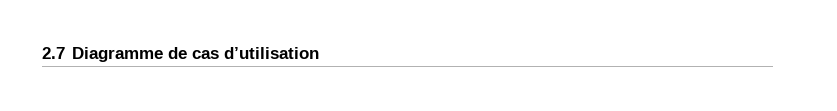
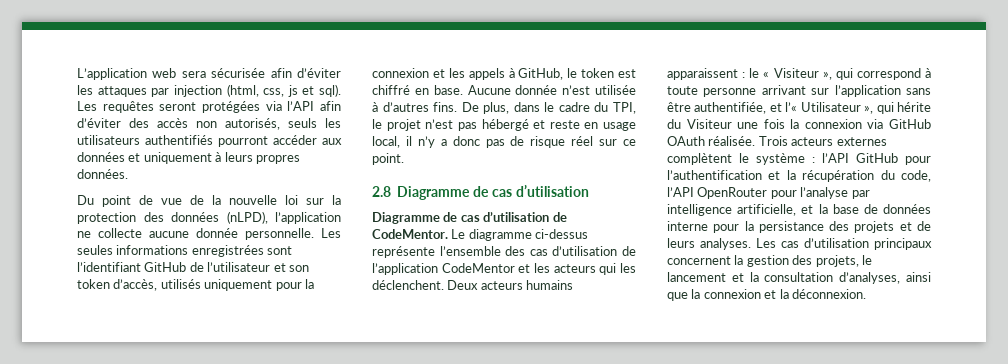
- 2.7 Diagramme de cas d’utilisation
+ L’application web sera sécurisée afin d’éviter les attaques par injection (html, css, js et sql). Les requêtes seront protégées via l’API afin d’éviter des accès non autorisés, seuls les utilisateurs authentifiés pourront accéder aux données et uniquement à leurs propres données.
+ Du point de vue de la nouvelle loi sur la protection des données (nLPD), l’application ne collecte aucune donnée personnelle. Les seules informations enregistrées sont l’identifiant GitHub de l’utilisateur et son token d’accès, utilisés uniquement pour la connexion et les appels à GitHub, le token est chiffré en base. Aucune donnée n’est utilisée à d’autres fins. De plus, dans le cadre du TPI, le projet n’est pas hébergé et reste en usage local, il n’y a donc pas de risque réel sur ce point.
+ 2.8 Diagramme de cas d’utilisation
+ Diagramme de cas d’utilisation de CodeMentor. Le diagramme ci-dessus représente l’ensemble des cas d’utilisation de l’application CodeMentor et les acteurs qui les déclenchent. Deux acteurs humains apparaissent : le « Visiteur », qui correspond à toute personne arrivant sur l’application sans être authentifiée, et l’« Utilisateur », qui hérite du Visiteur une fois la connexion via GitHub OAuth réalisée. Trois acteurs externes complètent le système : l’API GitHub pour l’authentification et la récupération du code, l’API OpenRouter pour l’analyse par intelligence artificielle, et la base de données interne pour la persistance des projets et de leurs analyses. Les cas d’utilisation principaux concernent la gestion des projets, le lancement et la consultation d’analyses, ainsi que la connexion et la déconnexion.

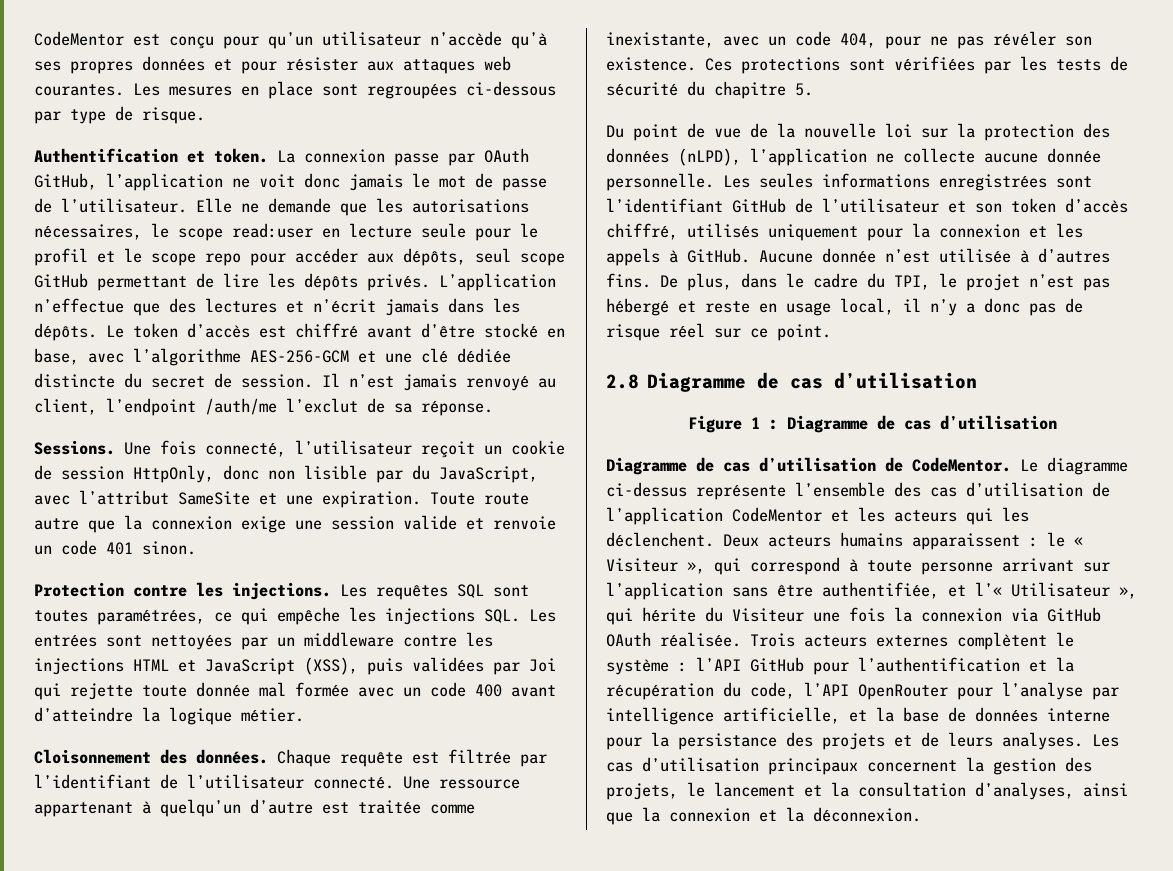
- L’application web sera sécurisée afin d’éviter les attaques par injection (html, css, js et sql). Les requêtes seront protégées via l’API afin d’éviter des accès non autorisés, seuls les utilisateurs authentifiés pourront accéder aux données et uniquement à leurs propres données.
+ CodeMentor est conçu pour qu’un utilisateur n’accède qu’à ses propres données et pour résister aux attaques web courantes. Les mesures en place sont regroupées ci-dessous par type de risque.
+ Authentification et token. La connexion passe par OAuth GitHub, l’application ne voit donc jamais le mot de passe de l’utilisateur. Elle ne demande que les autorisations nécessaires, le scope read:user en lecture seule pour le profil et le scope repo pour accéder aux dépôts, seul scope GitHub permettant de lire les dépôts privés. L’application n’effectue que des lectures et n’écrit jamais dans les dépôts. Le token d’accès est chiffré avant d’être stocké en base, avec l’algorithme AES-256-GCM et une clé dédiée distincte du secret de session. Il n’est jamais renvoyé au client, l’endpoint /auth/me l’exclut de sa réponse.
+ Sessions. Une fois connecté, l’utilisateur reçoit un cookie de session HttpOnly, donc non lisible par du JavaScript, avec l’attribut SameSite et une expiration. Toute route autre que la connexion exige une session valide et renvoie un code 401 sinon.
+ Protection contre les injections. Les requêtes SQL sont toutes paramétrées, ce qui empêche les injections SQL. Les entrées sont nettoyées par un middleware contre les injections HTML et JavaScript (XSS), puis validées par Joi qui rejette toute donnée mal formée avec un code 400 avant d’atteindre la logique métier.
+ Cloisonnement des données. Chaque requête est filtrée par l’identifiant de l’utilisateur connecté. Une ressource appartenant à quelqu’un d’autre est traitée comme inexistante, avec un code 404, pour ne pas révéler son existence. Ces protections sont vérifiées par les tests de sécurité du chapitre 5.
- Les seules informations enregistrées sont l’identifiant GitHub de l’utilisateur et son token d’accès, utilisés uniquement pour la connexion et les appels à GitHub, le token est chiffré en base.
+ Les seules informations enregistrées sont l’identifiant GitHub de l’utilisateur et son token d’accès chiffré, utilisés uniquement pour la connexion et les appels à GitHub.
+ Figure 1 : Diagramme de cas d’utilisation

